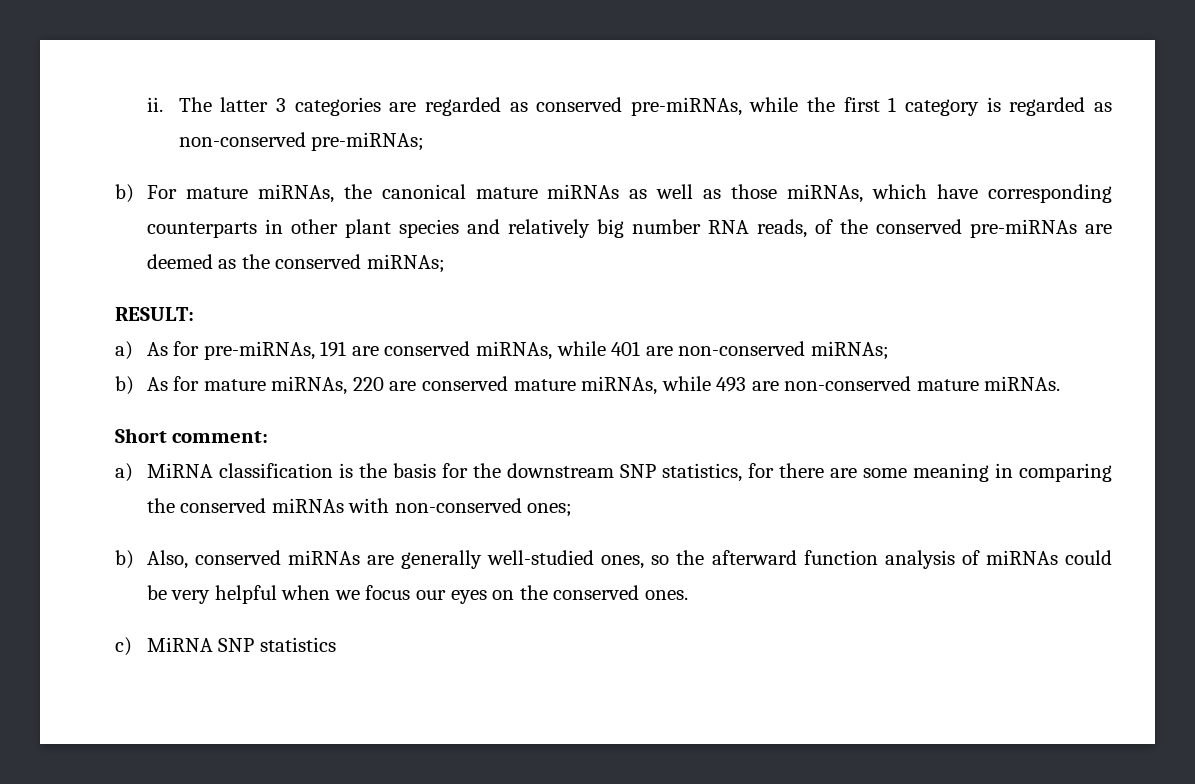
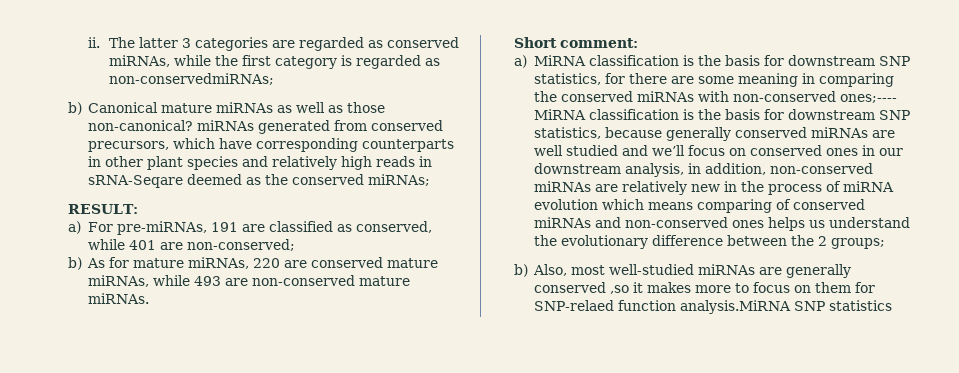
- The latter 3 categories are regarded as conserved pre-miRNAs, while the first 1 category is regarded as non-conserved pre-miRNAs;
- b) For mature miRNAs, the canonical mature miRNAs as well as those miRNAs, which have corresponding counterparts in other plant species and relatively big number RNA reads, of the conserved pre-miRNAs are deemed as the conserved miRNAs;
+ The latter 3 categories are regarded as conserved miRNAs, while the first category is regarded as non-conservedmiRNAs;
+ b) Canonical mature miRNAs as well as those non-canonical? miRNAs generated from conserved precursors, which have corresponding counterparts in other plant species and relatively high reads in sRNA-Seqare deemed as the conserved miRNAs;
- a) As for pre-miRNAs, 191 are conserved miRNAs, while 401 are non-conserved miRNAs;
+ a) For pre-miRNAs, 191 are classified as conserved, while 401 are non-conserved;
- a) MiRNA classification is the basis for the downstream SNP statistics, for there are some meaning in comparing the conserved miRNAs with non-conserved ones;
+ a) MiRNA classification is the basis for downstream SNP statistics, for there are some meaning in comparing the conserved miRNAs with non-conserved ones;---- MiRNA classification is the basis for downstream SNP statistics, because generally conserved miRNAs are well studied and we’ll focus on conserved ones in our downstream analysis, in addition, non-conserved miRNAs are relatively new in the process of miRNA evolution which means comparing of conserved miRNAs and non-conserved ones helps us understand the evolutionary difference between the 2 groups;
- b) Also, conserved miRNAs are generally well-studied ones, so the afterward function analysis of miRNAs could be very helpful when we focus our eyes on the conserved ones.
- c) MiRNA SNP statistics
+ b) Also, most well-studied miRNAs are generally conserved ,so it makes more to focus on them for SNP-relaed function analysis.MiRNA SNP statistics

